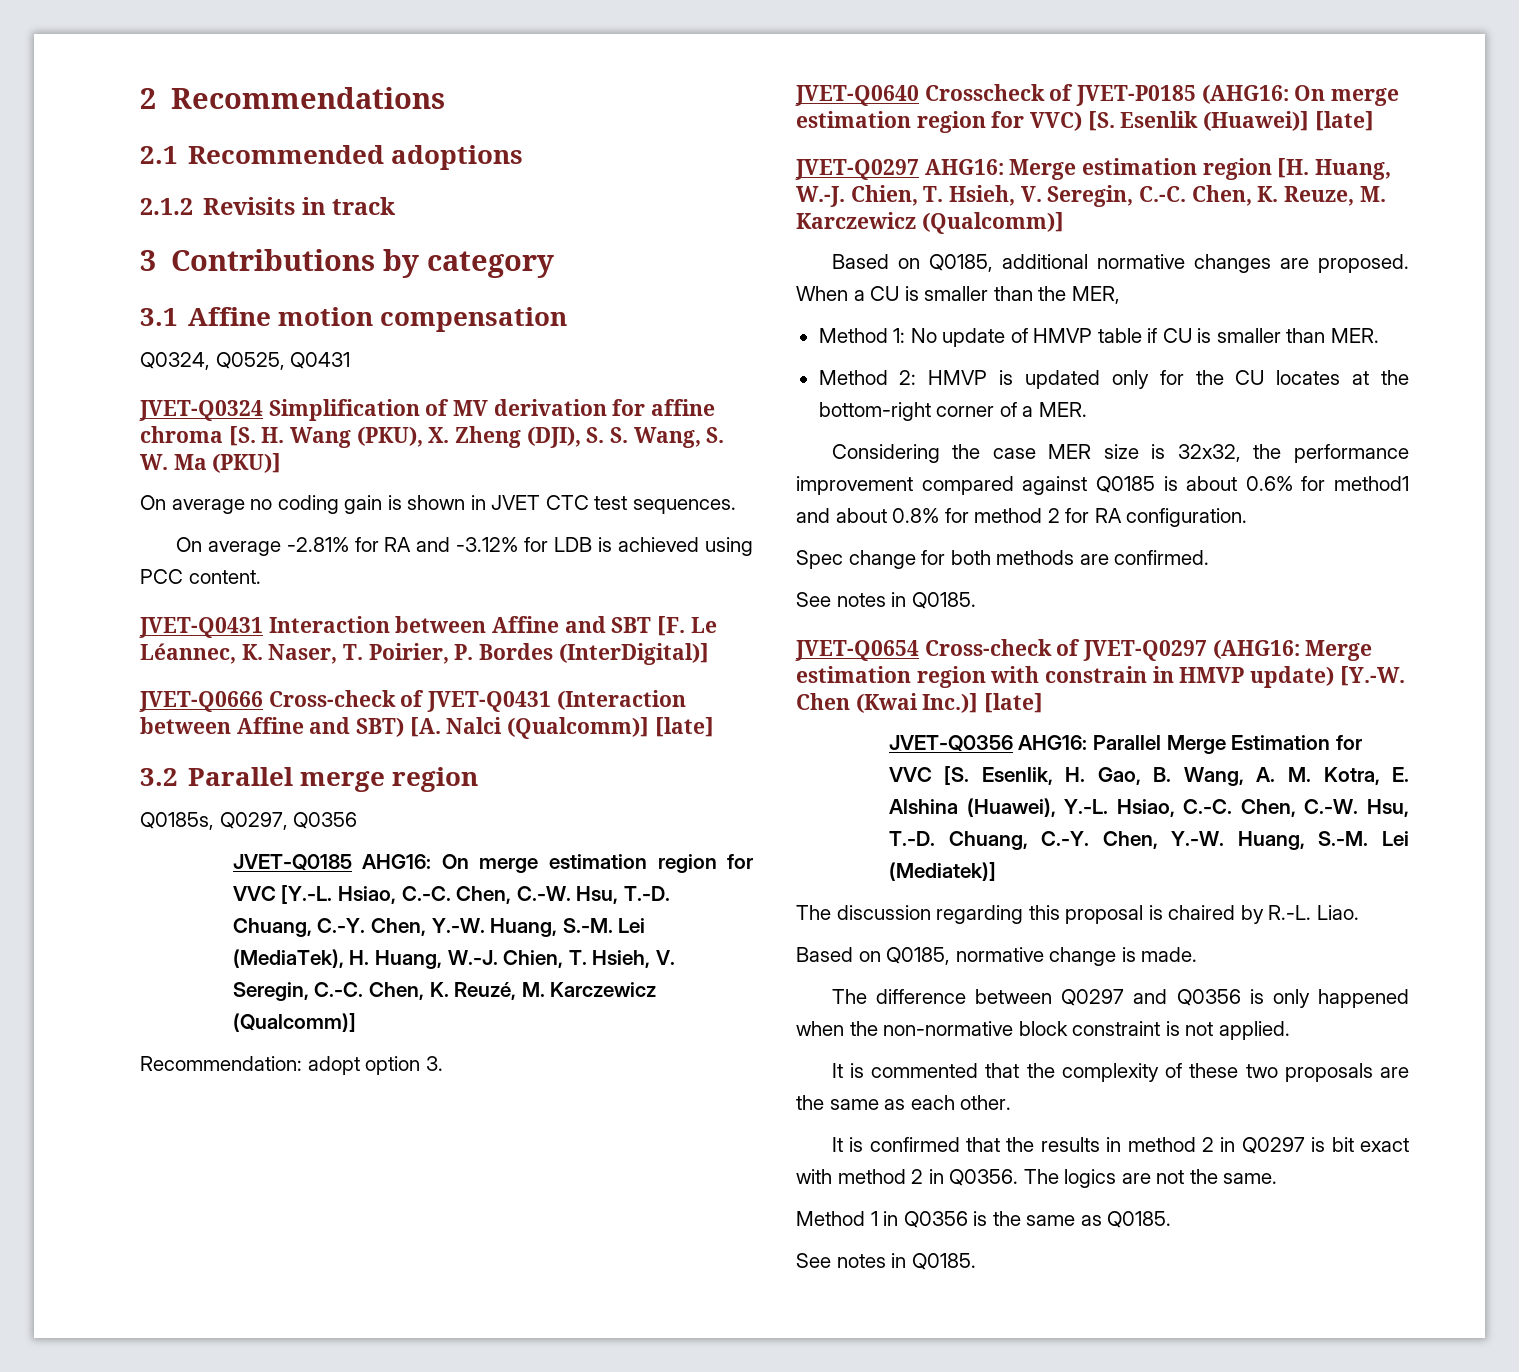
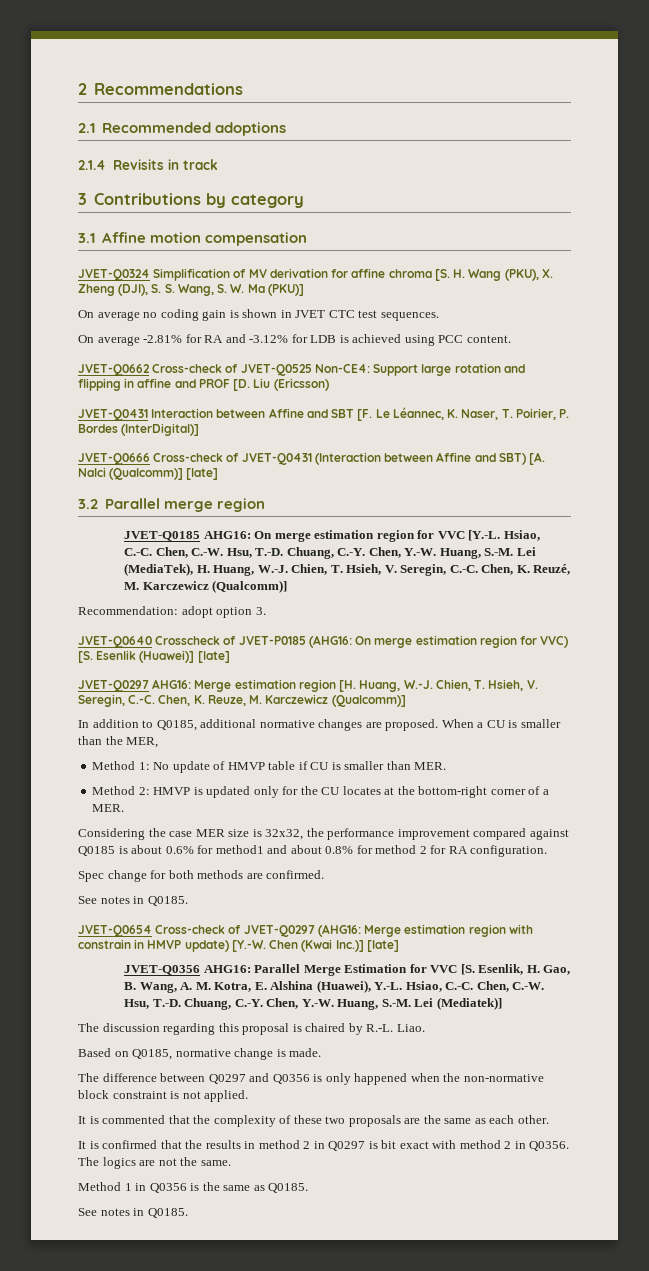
- 2.1.2 Revisits in track
+ 2.1.4 Revisits in track
- Q0324, Q0525, Q0431
+ JVET-Q0662 Cross-check of JVET-Q0525 Non-CE4: Support large rotation and flipping in affine and PROF [D. Liu (Ericsson)
- Q0185s, Q0297, Q0356
- Based on Q0185, additional normative changes are proposed.
+ In addition to Q0185, additional normative changes are proposed.

